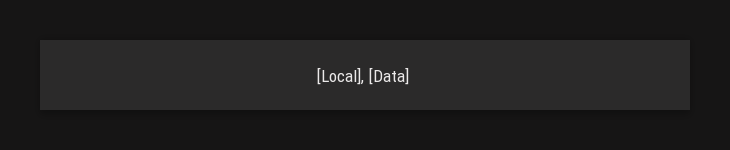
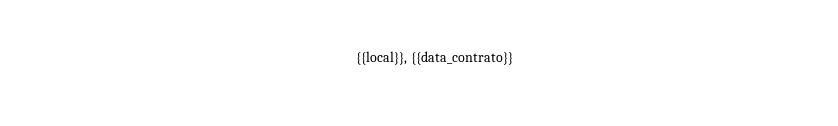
- [Local], [Data]
+ {{local}}, {{data_contrato}}

